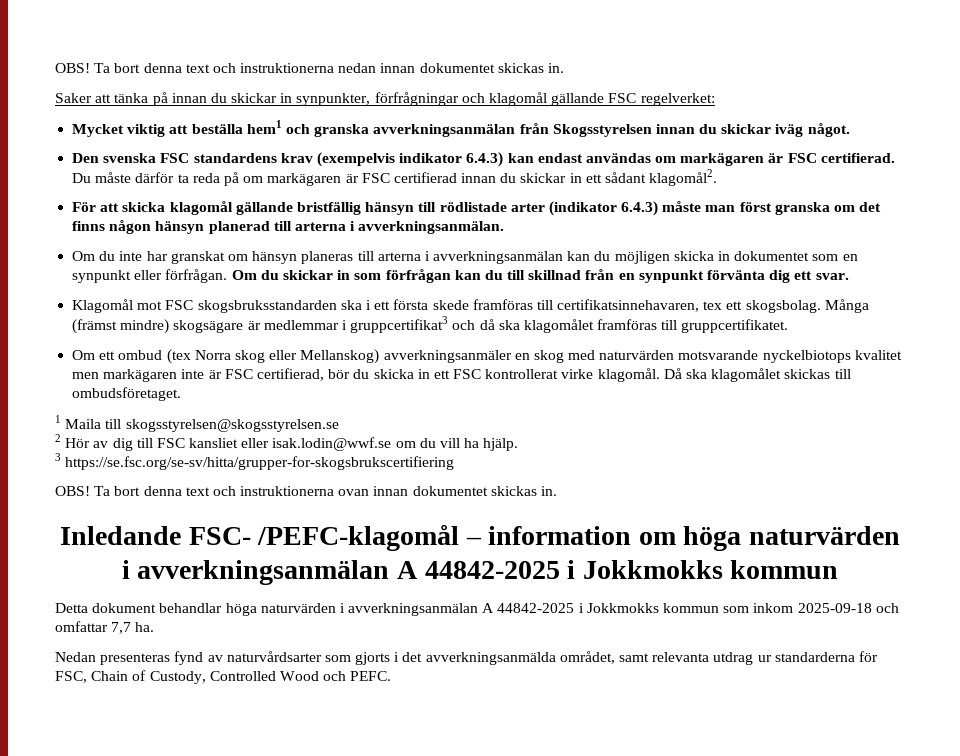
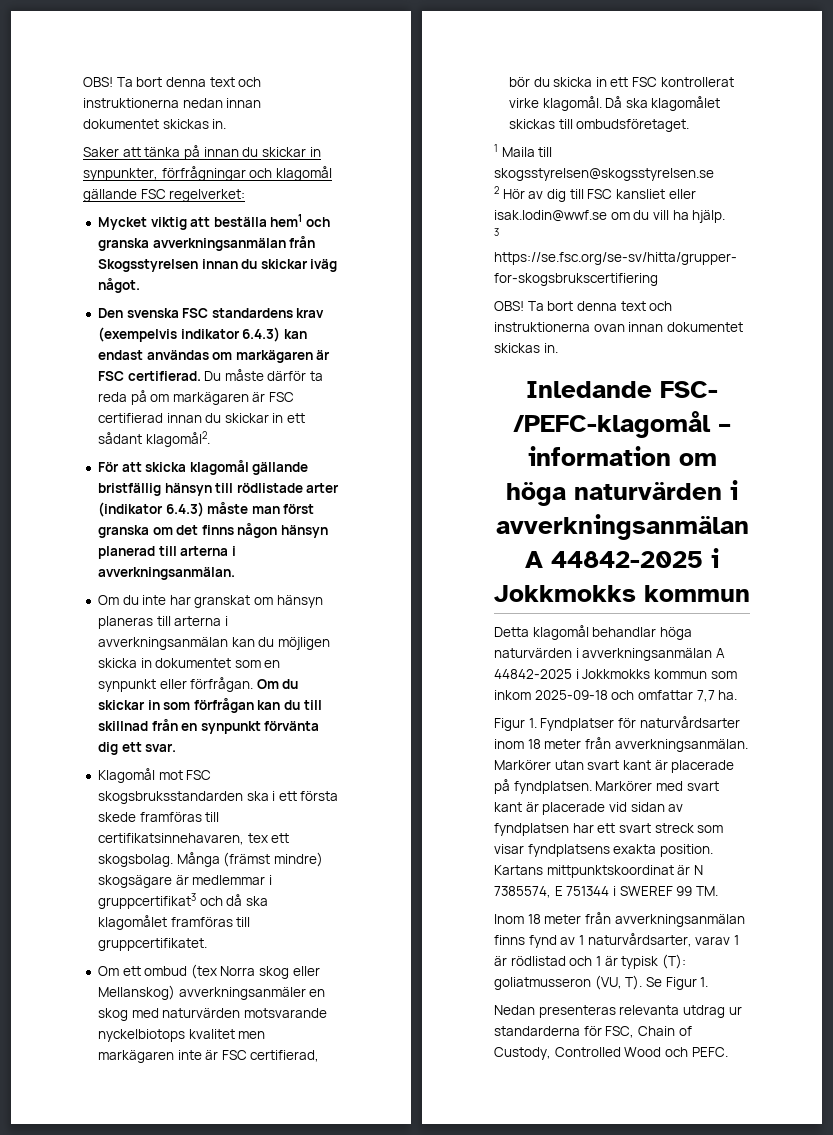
- Detta dokument behandlar höga naturvärden i avverkningsanmälan A 44842-2025 i Jokkmokks kommun som inkom 2025-09-18 och omfattar 7,7 ha.
+ Detta klagomål behandlar höga naturvärden i avverkningsanmälan A 44842-2025 i Jokkmokks kommun som inkom 2025-09-18 och omfattar 7,7 ha.
- Nedan presenteras fynd av naturvårdsarter som gjorts i det avverkningsanmälda området, samt relevanta utdrag ur standarderna för FSC, Chain of Custody, Controlled Wood och PEFC.
+ Figur 1. Fyndplatser för naturvårdsarter inom 18 meter från avverkningsanmälan. Markörer utan svart kant är placerade på fyndplatsen. Markörer med svart kant är placerade vid sidan av fyndplatsen har ett svart streck som visar fyndplatsens exakta position. Kartans mittpunktskoordinat är N 7385574, E 751344 i SWEREF 99 TM.
+ Inom 18 meter från avverkningsanmälan finns fynd av 1 naturvårdsarter, varav 1 är rödlistad och 1 är typisk (T): goliatmusseron (VU, T). Se Figur 1.
+ Nedan presenteras relevanta utdrag ur standarderna för FSC, Chain of Custody, Controlled Wood och PEFC.

